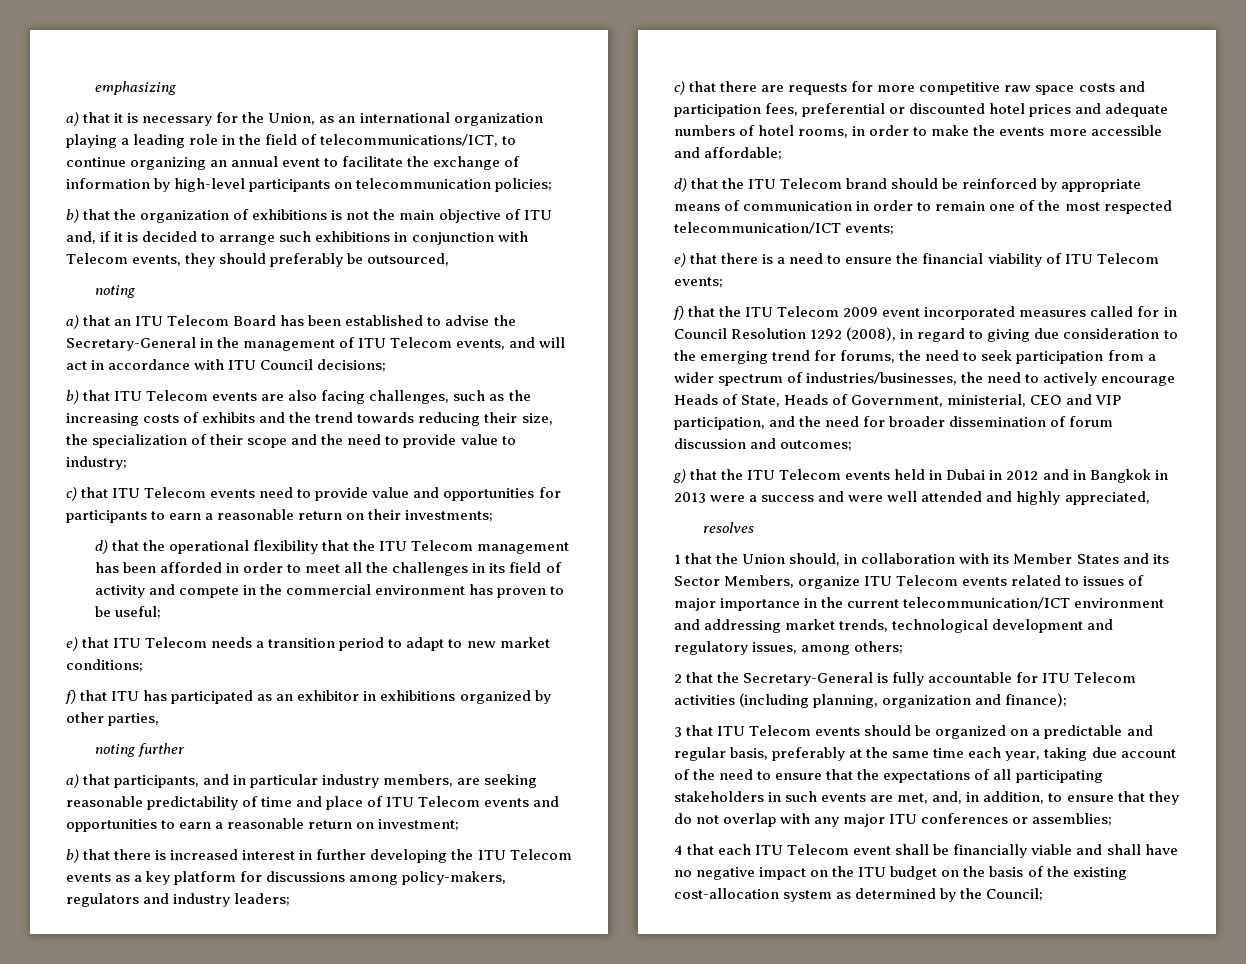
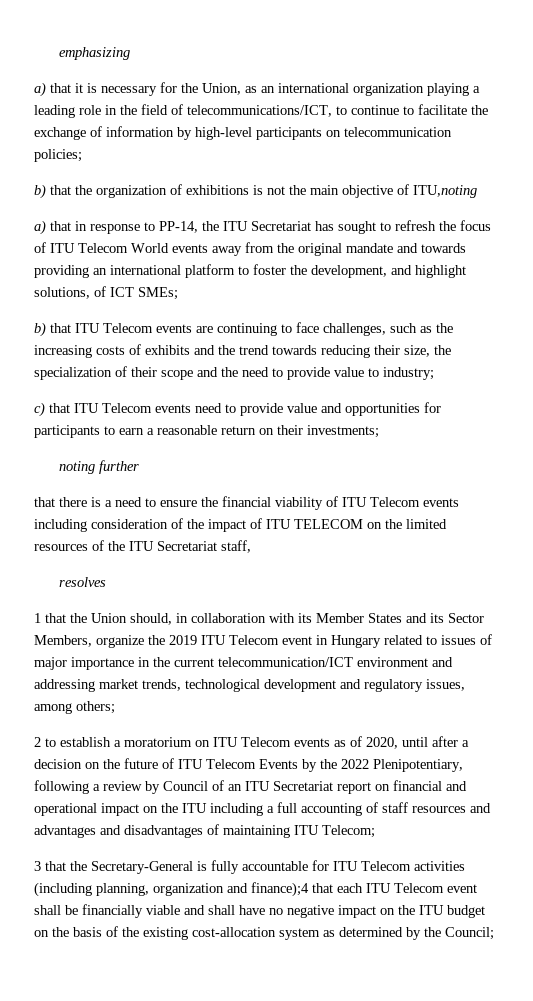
- a) that it is necessary for the Union, as an international organization playing a leading role in the field of telecommunications/ICT, to continue organizing an annual event to facilitate the exchange of information by high-level participants on telecommunication policies;
+ a) that it is necessary for the Union, as an international organization playing a leading role in the field of telecommunications/ICT, to continue to facilitate the exchange of information by high-level participants on telecommunication policies;
- b) that the organization of exhibitions is not the main objective of ITU and, if it is decided to arrange such exhibitions in conjunction with Telecom events, they should preferably be outsourced,
- noting
- a) that an ITU Telecom Board has been established to advise the Secretary-General in the management of ITU Telecom events, and will act in accordance with ITU Council decisions;
+ b) that the organization of exhibitions is not the main objective of ITU,noting
+ a) that in response to PP-14, the ITU Secretariat has sought to refresh the focus of ITU Telecom World events away from the original mandate and towards providing an international platform to foster the development, and highlight solutions, of ICT SMEs;
- b) that ITU Telecom events are also facing challenges, such as the increasing costs of exhibits and the trend towards reducing their size, the specialization of their scope and the need to provide value to industry;
+ b) that ITU Telecom events are continuing to face challenges, such as the increasing costs of exhibits and the trend towards reducing their size, the specialization of their scope and the need to provide value to industry;
- d) that the operational flexibility that the ITU Telecom management has been afforded in order to meet all the challenges in its field of activity and compete in the commercial environment has proven to be useful;
- e) that ITU Telecom needs a transition period to adapt to new market conditions;
- f) that ITU has participated as an exhibitor in exhibitions organized by other parties,
  noting further
- a) that participants, and in particular industry members, are seeking reasonable predictability of time and place of ITU Telecom events and opportunities to earn a reasonable return on investment;
- b) that there is increased interest in further developing the ITU Telecom events as a key platform for discussions among policy-makers, regulators and industry leaders;
- c) that there are requests for more competitive raw space costs and participation fees, preferential or discounted hotel prices and adequate numbers of hotel rooms, in order to make the events more accessible and affordable;
- d) that the ITU Telecom brand should be reinforced by appropriate means of communication in order to remain one of the most respected telecommunication/ICT events;
- e) that there is a need to ensure the financial viability of ITU Telecom events;
- f) that the ITU Telecom 2009 event incorporated measures called for in Council Resolution 1292 (2008), in regard to giving due consideration to the emerging trend for forums, the need to seek participation from a wider spectrum of industries/businesses, the need to actively encourage Heads of State, Heads of Government, ministerial, CEO and VIP participation, and the need for broader dissemination of forum discussion and outcomes;
- g) that the ITU Telecom events held in Dubai in 2012 and in Bangkok in 2013 were a success and were well attended and highly appreciated,
+ that there is a need to ensure the financial viability of ITU Telecom events including consideration of the impact of ITU TELECOM on the limited resources of the ITU Secretariat staff,
- 1 that the Union should, in collaboration with its Member States and its Sector Members, organize ITU Telecom events related to issues of major importance in the current telecommunication/ICT environment and addressing market trends, technological development and regulatory issues, among others;
+ 1 that the Union should, in collaboration with its Member States and its Sector Members, organize the 2019 ITU Telecom event in Hungary related to issues of major importance in the current telecommunication/ICT environment and addressing market trends, technological development and regulatory issues, among others;
- 2 that the Secretary-General is fully accountable for ITU Telecom activities (including planning, organization and finance);
- 3 that ITU Telecom events should be organized on a predictable and regular basis, preferably at the same time each year, taking due account of the need to ensure that the expectations of all participating stakeholders in such events are met, and, in addition, to ensure that they do not overlap with any major ITU conferences or assemblies;
- 4 that each ITU Telecom event shall be financially viable and shall have no negative impact on the ITU budget on the basis of the existing cost-allocation system as determined by the Council;
+ 2 to establish a moratorium on ITU Telecom events as of 2020, until after a decision on the future of ITU Telecom Events by the 2022 Plenipotentiary, following a review by Council of an ITU Secretariat report on financial and operational impact on the ITU including a full accounting of staff resources and advantages and disadvantages of maintaining ITU Telecom;
+ 3 that the Secretary-General is fully accountable for ITU Telecom activities (including planning, organization and finance);4 that each ITU Telecom event shall be financially viable and shall have no negative impact on the ITU budget on the basis of the existing cost-allocation system as determined by the Council;

